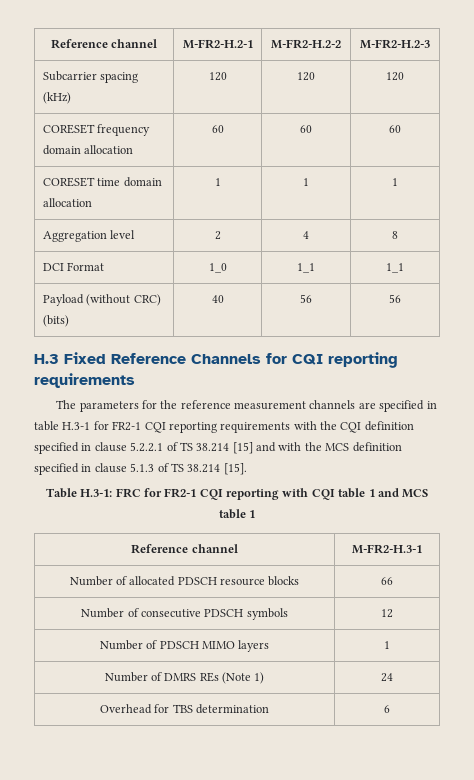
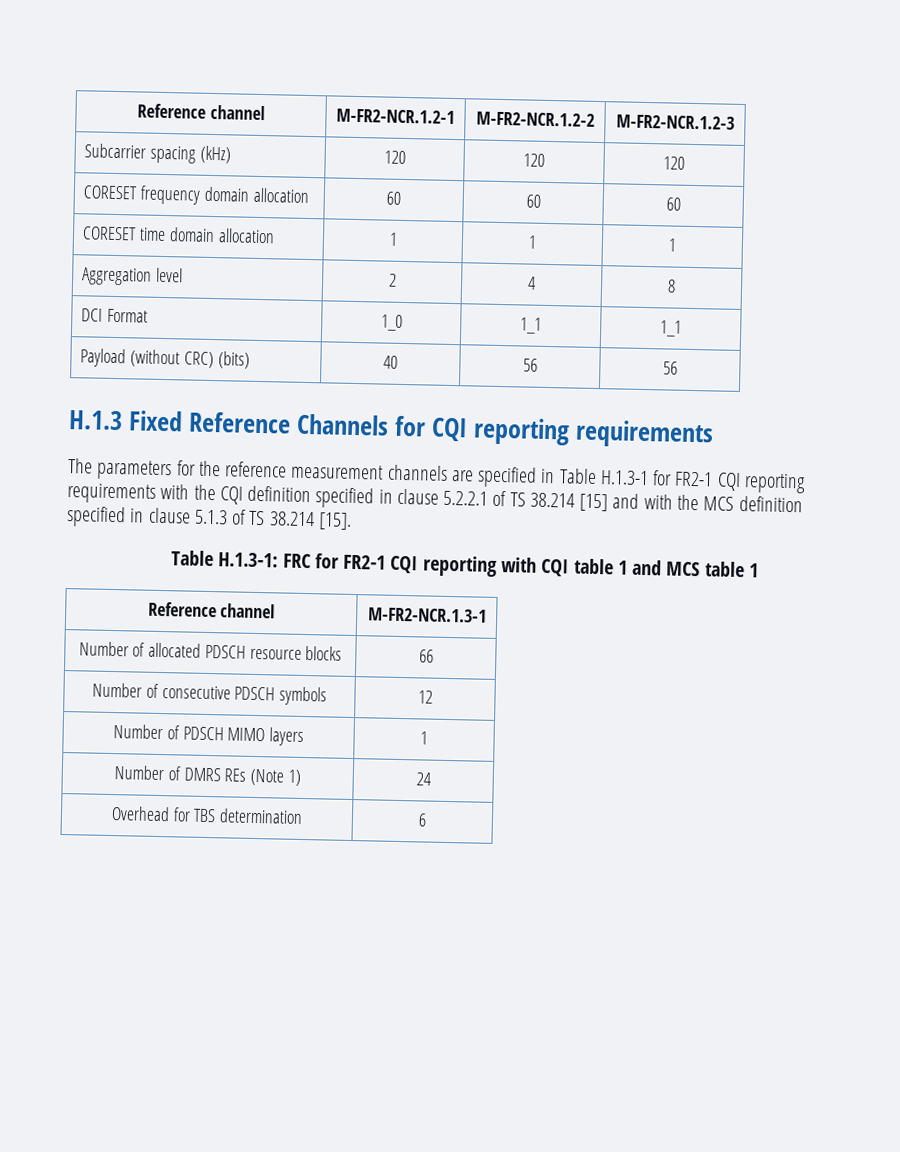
- Reference channel | M-FR2-H.2-1 | M-FR2-H.2-2 | M-FR2-H.2-3
+ Reference channel | M-FR2-NCR.1.2-1 | M-FR2-NCR.1.2-2 | M-FR2-NCR.1.2-3
- H.3 Fixed Reference Channels for CQI reporting requirements
+ H.1.3 Fixed Reference Channels for CQI reporting requirements
- The parameters for the reference measurement channels are specified in table H.3-1 for FR2-1 CQI reporting requirements with the CQI definition specified in clause 5.2.2.1 of TS 38.214 [15] and with the MCS definition specified in clause 5.1.3 of TS 38.214 [15].
+ The parameters for the reference measurement channels are specified in Table H.1.3-1 for FR2-1 CQI reporting requirements with the CQI definition specified in clause 5.2.2.1 of TS 38.214 [15] and with the MCS definition specified in clause 5.1.3 of TS 38.214 [15].
- Table H.3-1: FRC for FR2-1 CQI reporting with CQI table 1 and MCS table 1
+ Table H.1.3-1: FRC for FR2-1 CQI reporting with CQI table 1 and MCS table 1
- Reference channel | M-FR2-H.3-1
+ Reference channel | M-FR2-NCR.1.3-1

